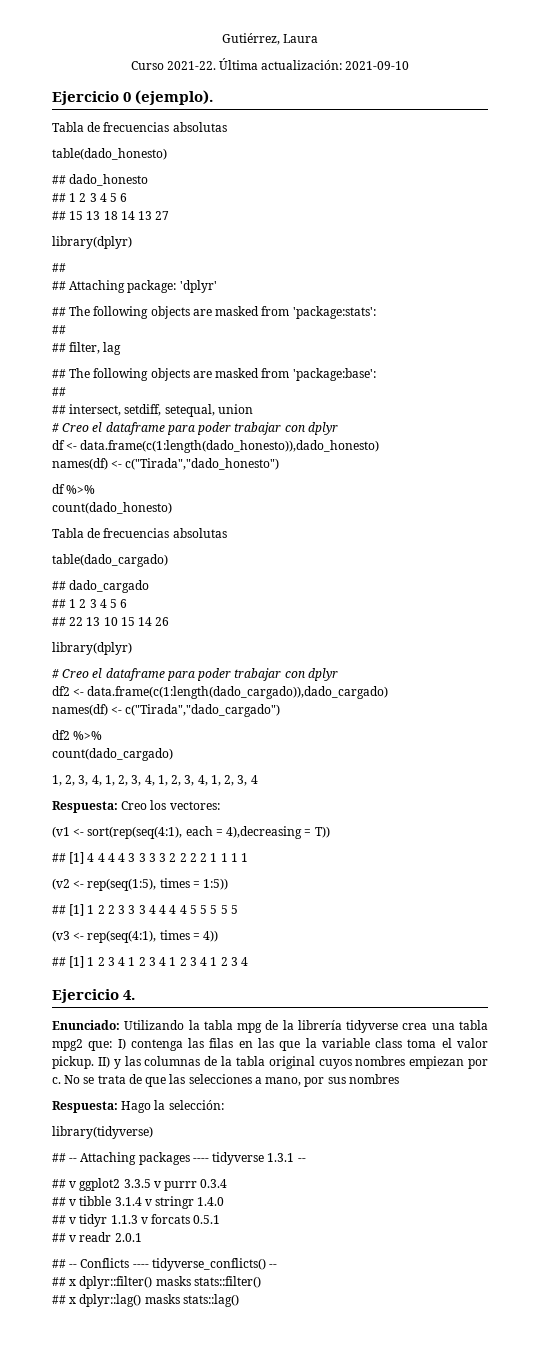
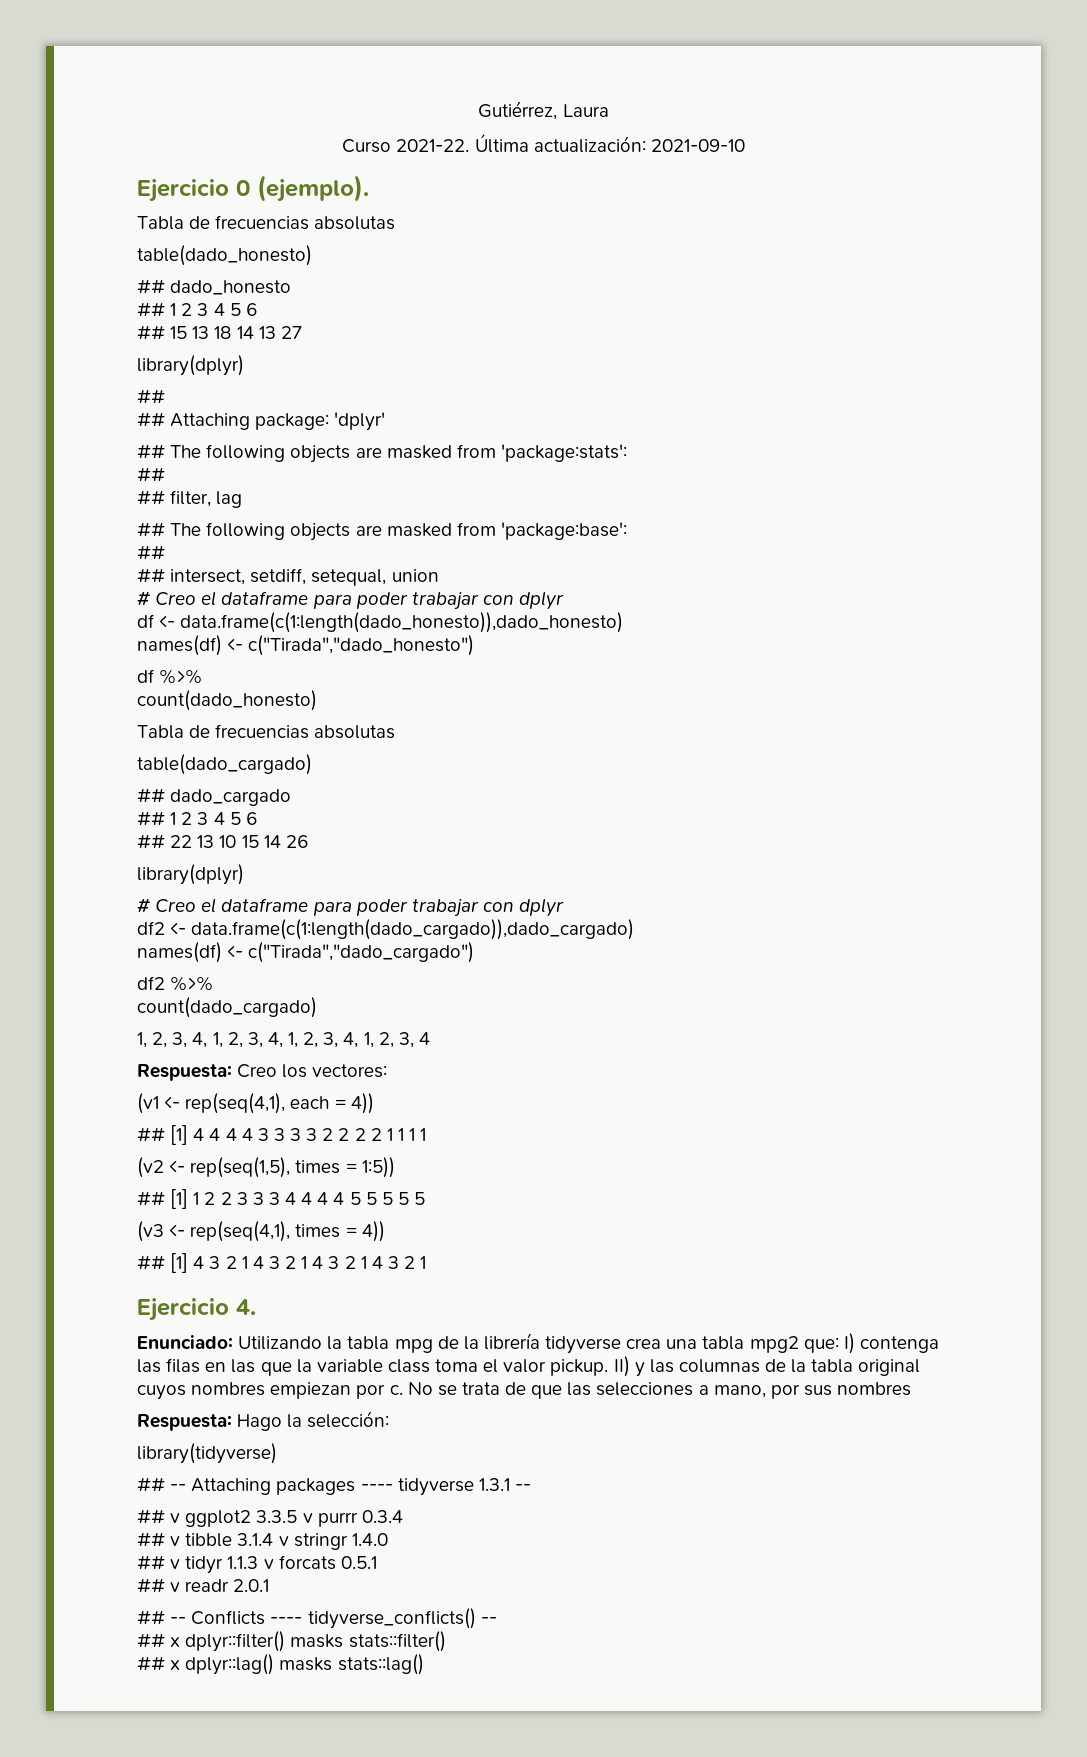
- (v1 <- sort(rep(seq(4:1), each = 4),decreasing = T))
+ (v1 <- rep(seq(4,1), each = 4))
- (v2 <- rep(seq(1:5), times = 1:5))
+ (v2 <- rep(seq(1,5), times = 1:5))
- (v3 <- rep(seq(4:1), times = 4))
+ (v3 <- rep(seq(4,1), times = 4))
- ## [1] 1 2 3 4 1 2 3 4 1 2 3 4 1 2 3 4
+ ## [1] 4 3 2 1 4 3 2 1 4 3 2 1 4 3 2 1

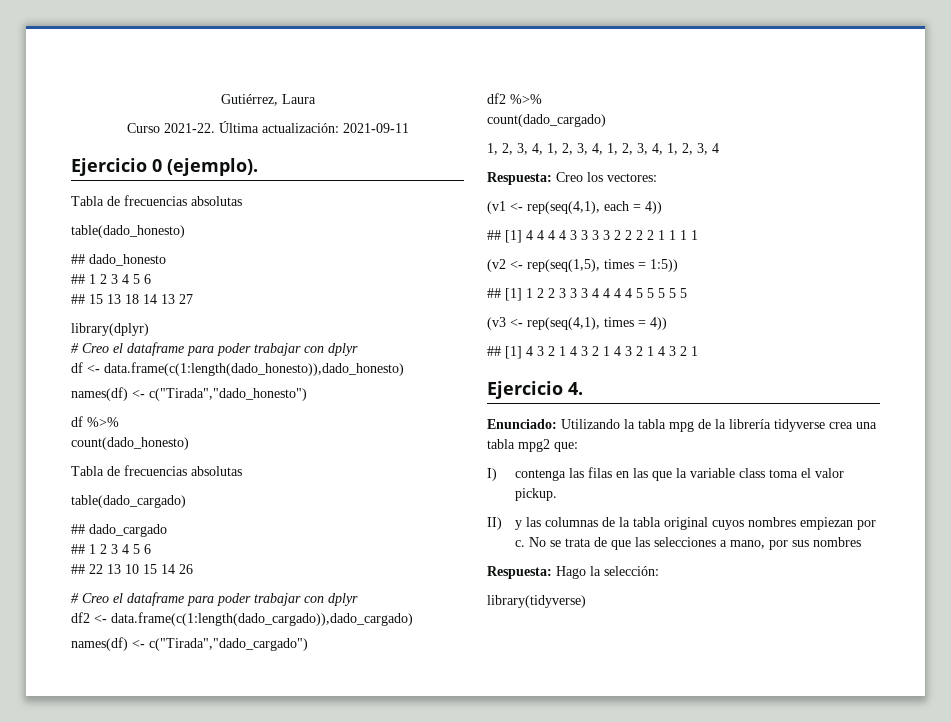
- Última actualización: 2021-09-10
+ Última actualización: 2021-09-11
  ## 15 13 18 14 13 27
  library(dplyr)
- ##
- ## Attaching package: 'dplyr'
- ## The following objects are masked from 'package:stats':
- ##
- ## filter, lag
- ## The following objects are masked from 'package:base':
- ##
- ## intersect, setdiff, setequal, union
  ## 22 13 10 15 14 26
- library(dplyr)
- Enunciado: Utilizando la tabla mpg de la librería tidyverse crea una tabla mpg2 que: I) contenga las filas en las que la variable class toma el valor pickup. II) y las columnas de la tabla original cuyos nombres empiezan por c.
+ Enunciado: Utilizando la tabla mpg de la librería tidyverse crea una tabla mpg2 que:
+ I) contenga las filas en las que la variable class toma el valor pickup.
+ II) y las columnas de la tabla original cuyos nombres empiezan por c.
- ## -- Attaching packages ---- tidyverse 1.3.1 --
- ## v ggplot2 3.3.5 v purrr 0.3.4
- ## v tibble 3.1.4 v stringr 1.4.0
- ## v tidyr 1.1.3 v forcats 0.5.1
- ## v readr 2.0.1
- ## -- Conflicts ---- tidyverse_conflicts() --
- ## x dplyr::filter() masks stats::filter()
- ## x dplyr::lag() masks stats::lag()

